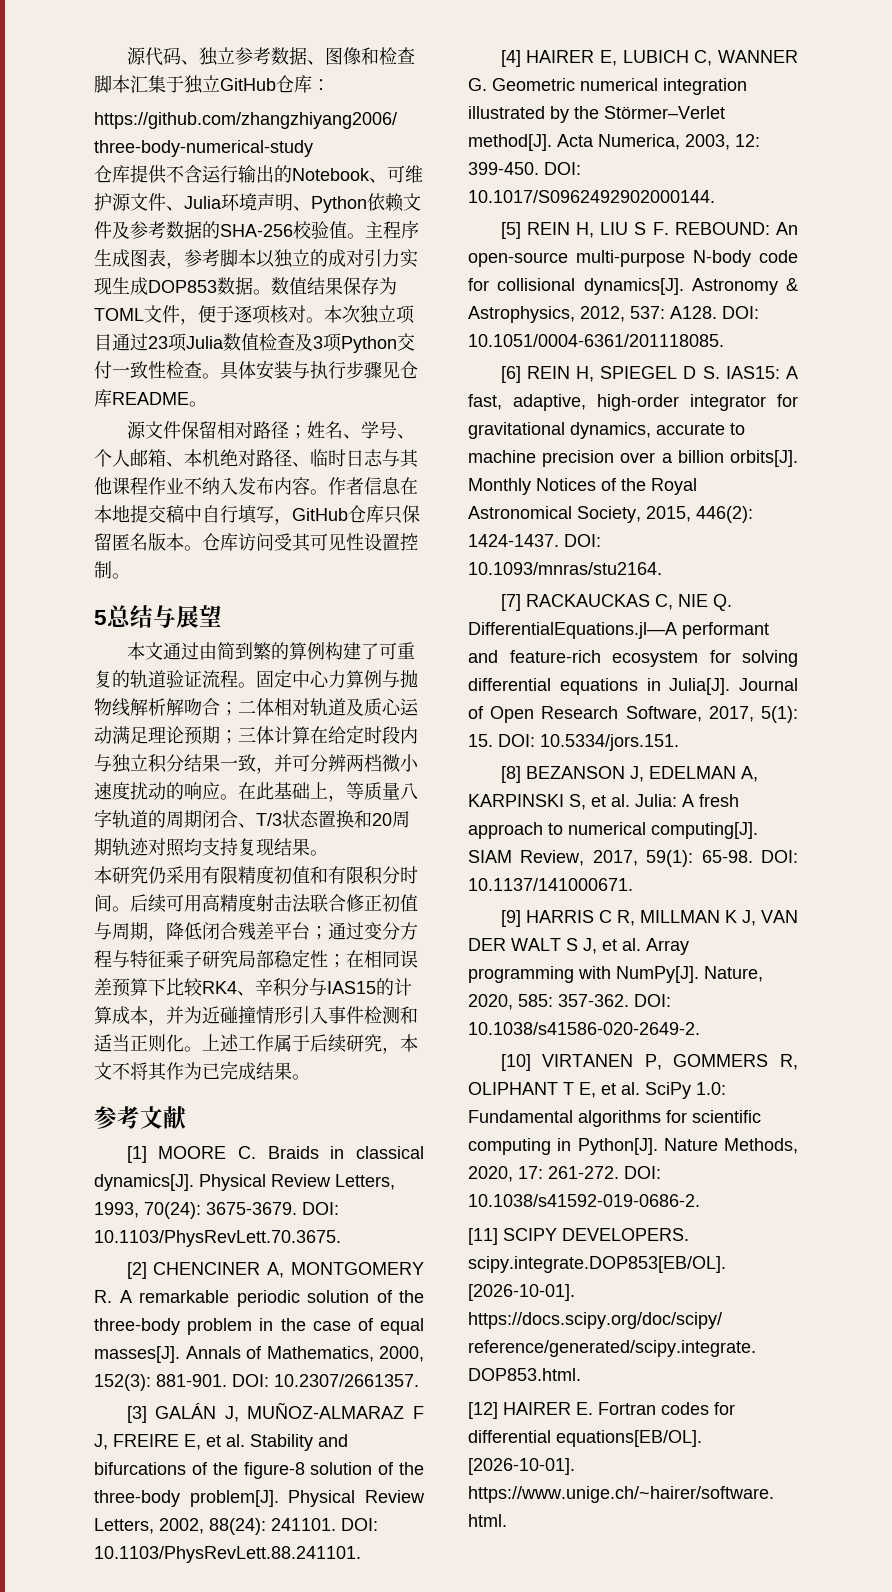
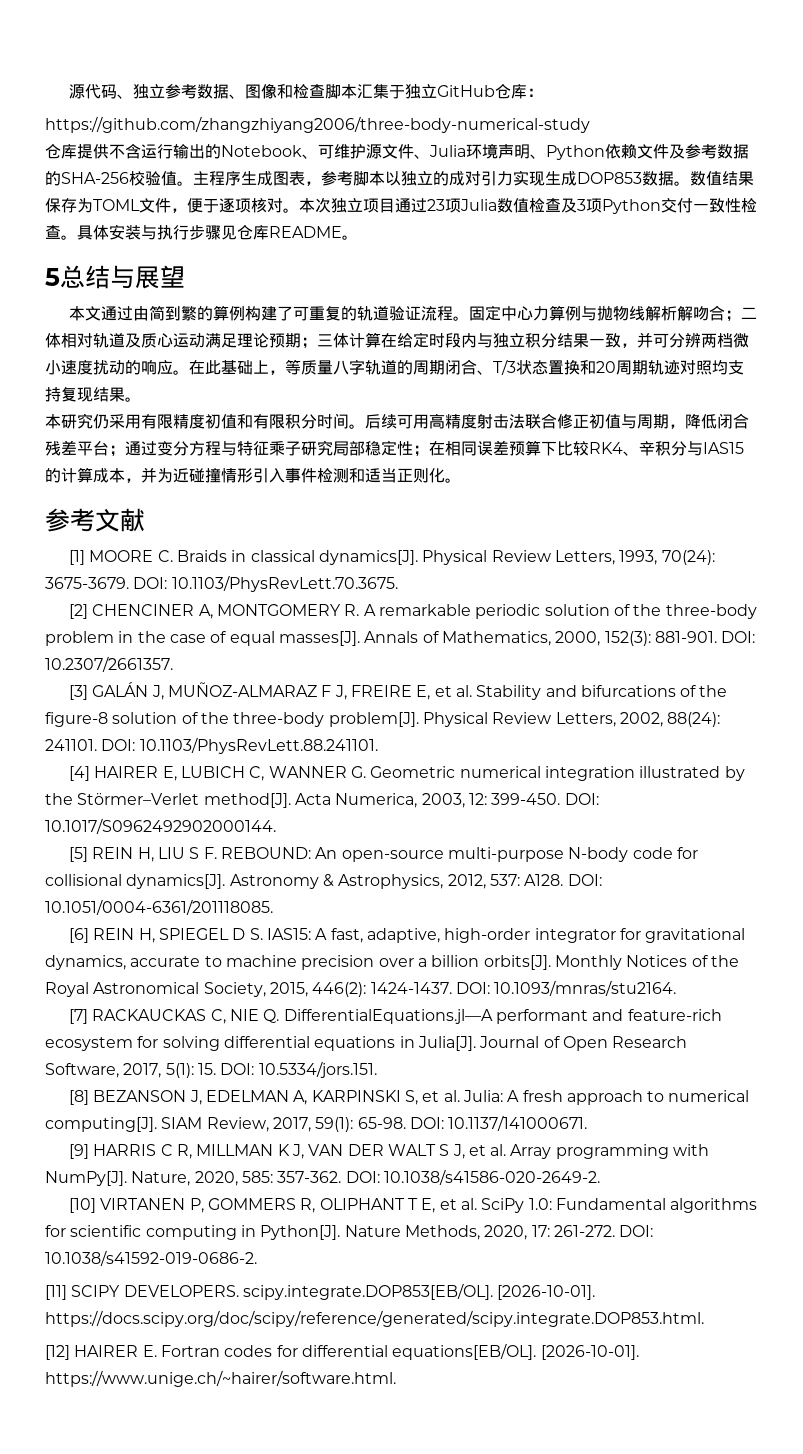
- 源文件保留相对路径；姓名、学号、个人邮箱、本机绝对路径、临时日志与其他课程作业不纳入发布内容。作者信息在本地提交稿中自行填写，GitHub仓库只保留匿名版本。仓库访问受其可见性设置控制。
- 上述工作属于后续研究，本文不将其作为已完成结果。

